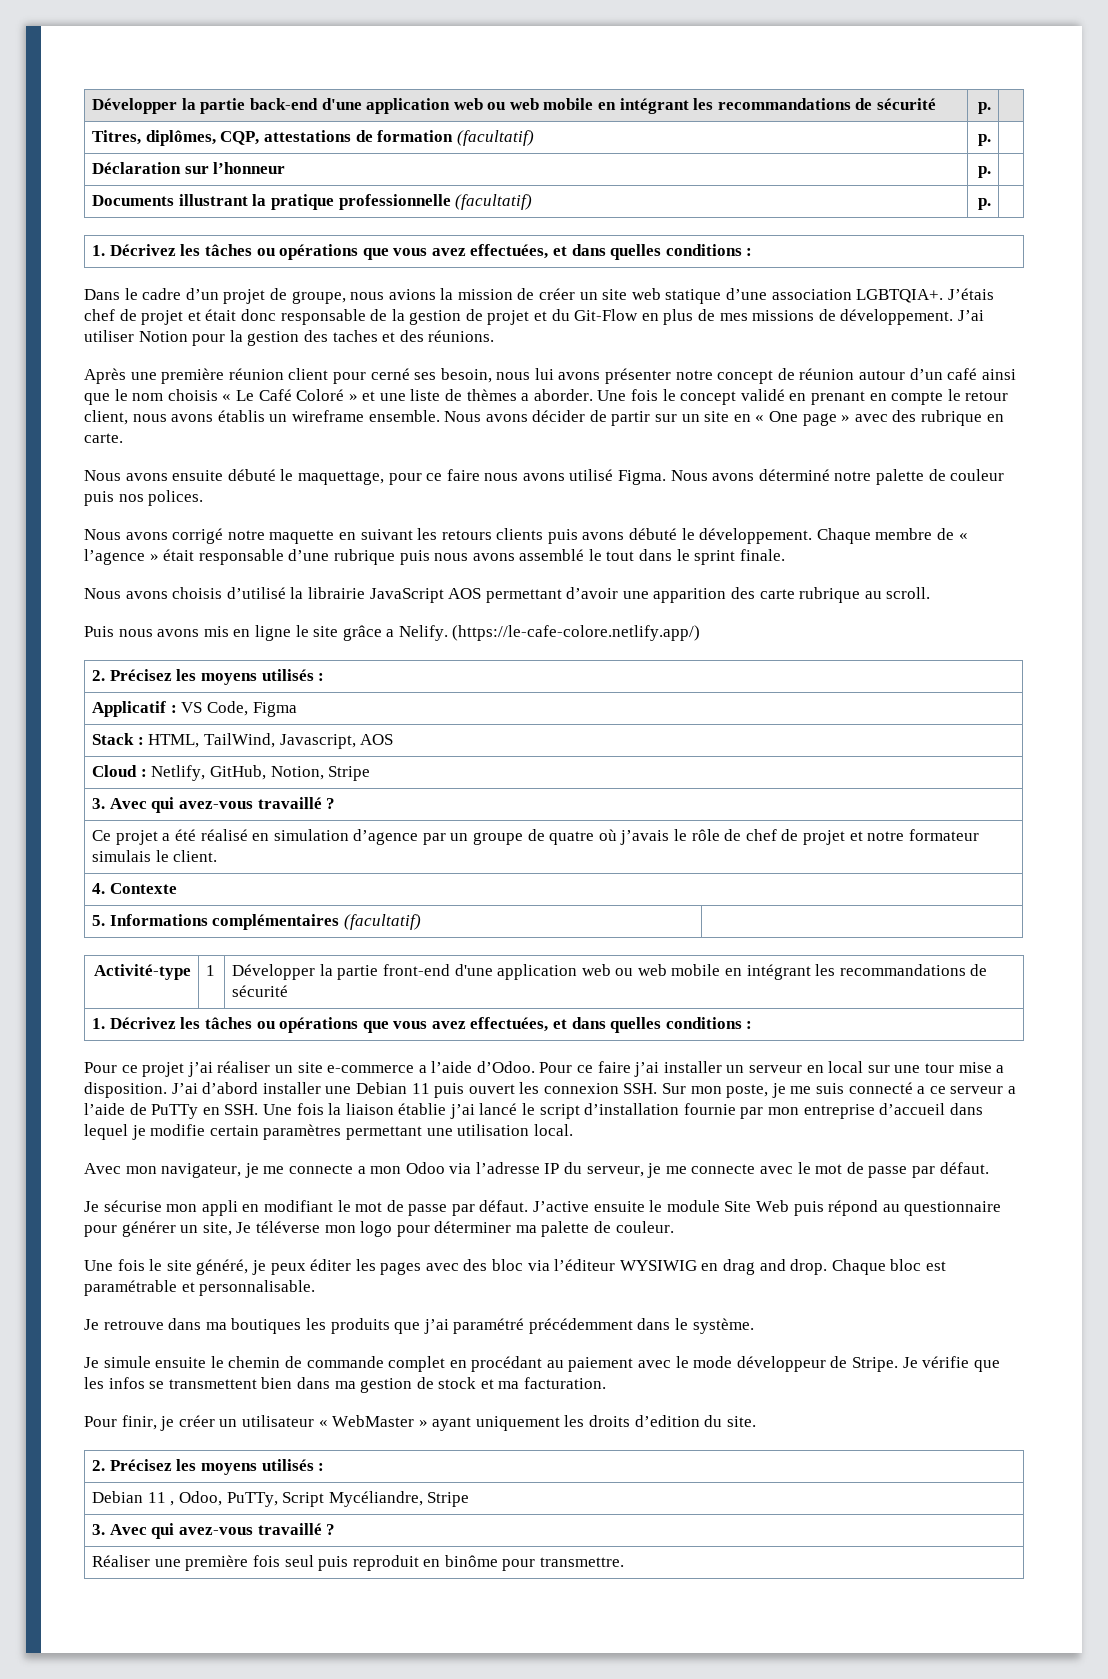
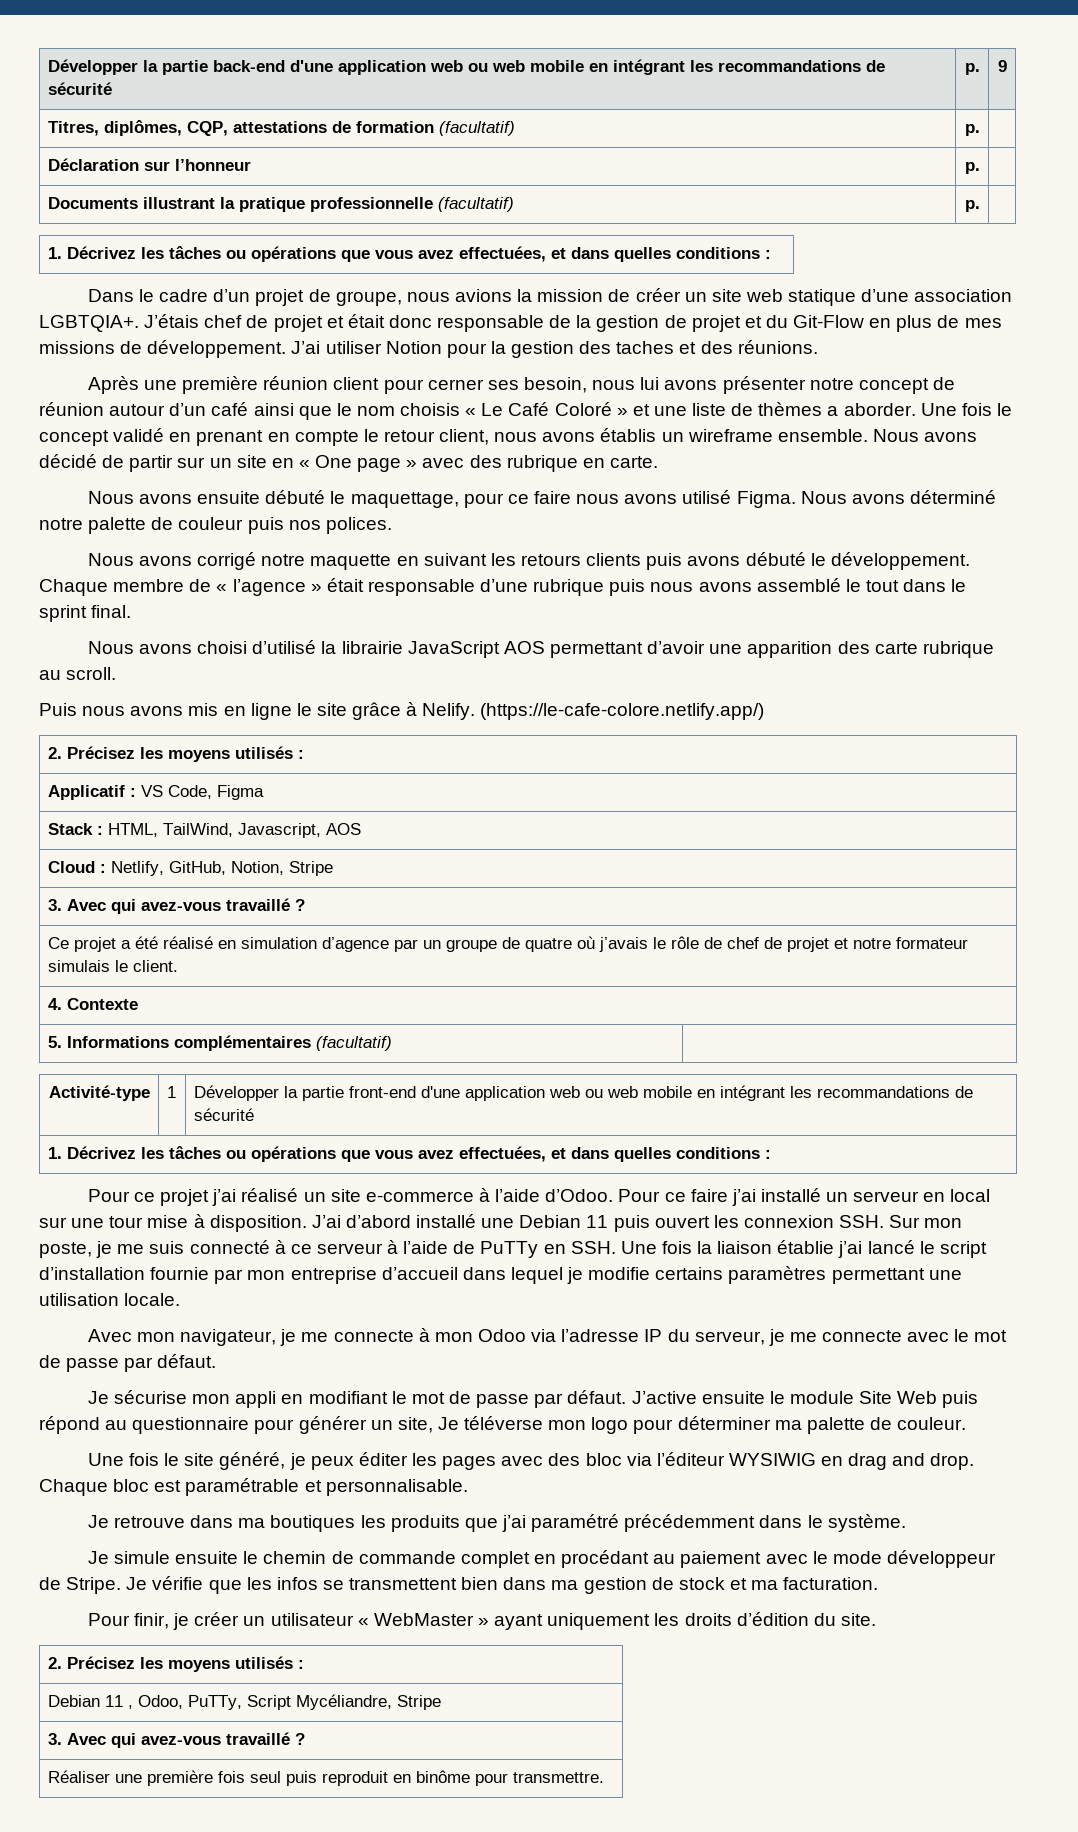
- Développer la partie back-end d'une application web ou web mobile en intégrant les recommandations de sécurité | p. |
+ Développer la partie back-end d'une application web ou web mobile en intégrant les recommandations de sécurité | p. | 9
- Après une première réunion client pour cerné ses besoin, nous lui avons présenter notre concept de réunion autour d’un café ainsi que le nom choisis « Le Café Coloré » et une liste de thèmes a aborder.
+ Après une première réunion client pour cerner ses besoin, nous lui avons présenter notre concept de réunion autour d’un café ainsi que le nom choisis « Le Café Coloré » et une liste de thèmes a aborder.
- Nous avons décider de partir sur un site en « One page » avec des rubrique en carte.
+ Nous avons décidé de partir sur un site en « One page » avec des rubrique en carte.
- Chaque membre de « l’agence » était responsable d’une rubrique puis nous avons assemblé le tout dans le sprint finale.
- Nous avons choisis d’utilisé la librairie JavaScript AOS permettant d’avoir une apparition des carte rubrique au scroll.
+ Chaque membre de « l’agence » était responsable d’une rubrique puis nous avons assemblé le tout dans le sprint final.
+ Nous avons choisi d’utilisé la librairie JavaScript AOS permettant d’avoir une apparition des carte rubrique au scroll.
- Puis nous avons mis en ligne le site grâce a Nelify.
+ Puis nous avons mis en ligne le site grâce à Nelify.
- Pour ce projet j’ai réaliser un site e-commerce a l’aide d’Odoo.
+ Pour ce projet j’ai réalisé un site e-commerce à l’aide d’Odoo.
- Pour ce faire j’ai installer un serveur en local sur une tour mise a disposition.
+ Pour ce faire j’ai installé un serveur en local sur une tour mise à disposition.
- J’ai d’abord installer une Debian 11 puis ouvert les connexion SSH. Sur mon poste, je me suis connecté a ce serveur a l’aide de PuTTy en SSH. Une fois la liaison établie j’ai lancé le script d’installation fournie par mon entreprise d’accueil dans lequel je modifie certain paramètres permettant une utilisation local.
+ J’ai d’abord installé une Debian 11 puis ouvert les connexion SSH. Sur mon poste, je me suis connecté à ce serveur à l’aide de PuTTy en SSH. Une fois la liaison établie j’ai lancé le script d’installation fournie par mon entreprise d’accueil dans lequel je modifie certains paramètres permettant une utilisation locale.
- Avec mon navigateur, je me connecte a mon Odoo via l’adresse IP du serveur, je me connecte avec le mot de passe par défaut.
+ Avec mon navigateur, je me connecte à mon Odoo via l’adresse IP du serveur, je me connecte avec le mot de passe par défaut.
- Pour finir, je créer un utilisateur « WebMaster » ayant uniquement les droits d’edition du site.
+ Pour finir, je créer un utilisateur « WebMaster » ayant uniquement les droits d’édition du site.

